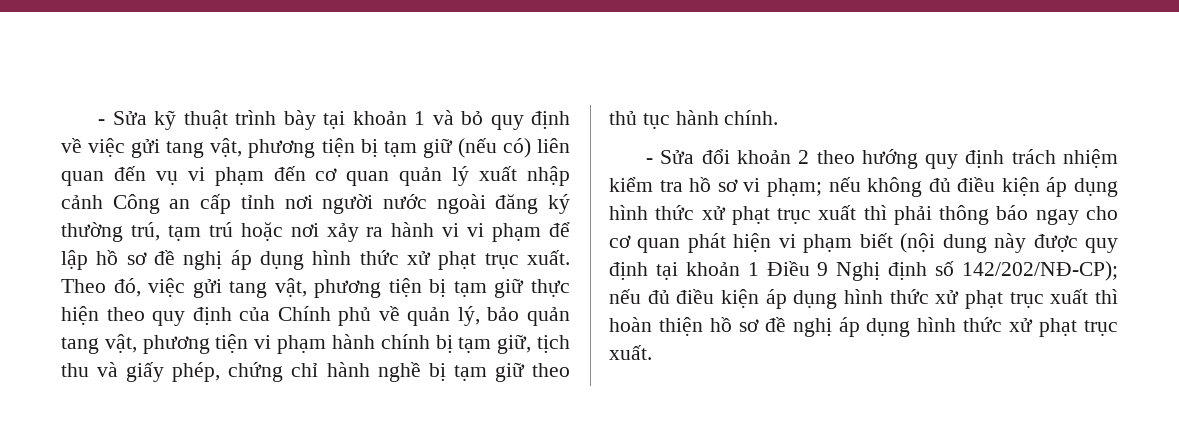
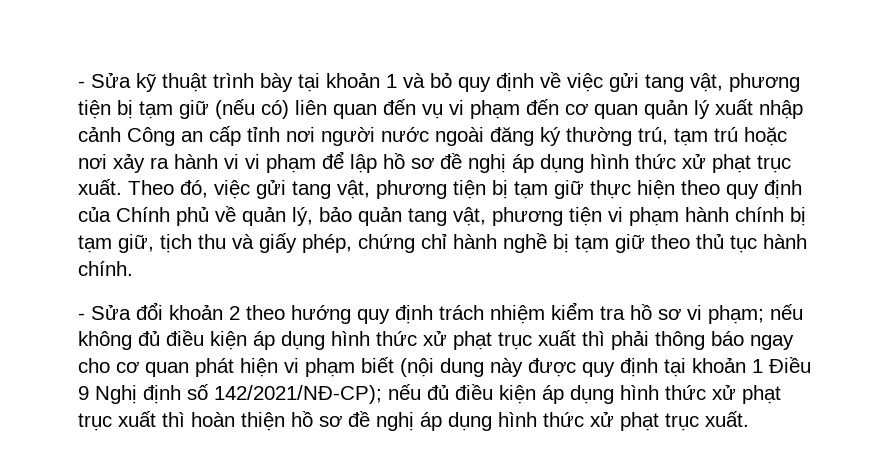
- nếu không đủ điều kiện áp dụng hình thức xử phạt trục xuất thì phải thông báo ngay cho cơ quan phát hiện vi phạm biết (nội dung này được quy định tại khoản 1 Điều 9 Nghị định số 142/202/NĐ-CP);
+ nếu không đủ điều kiện áp dụng hình thức xử phạt trục xuất thì phải thông báo ngay cho cơ quan phát hiện vi phạm biết (nội dung này được quy định tại khoản 1 Điều 9 Nghị định số 142/2021/NĐ-CP);

